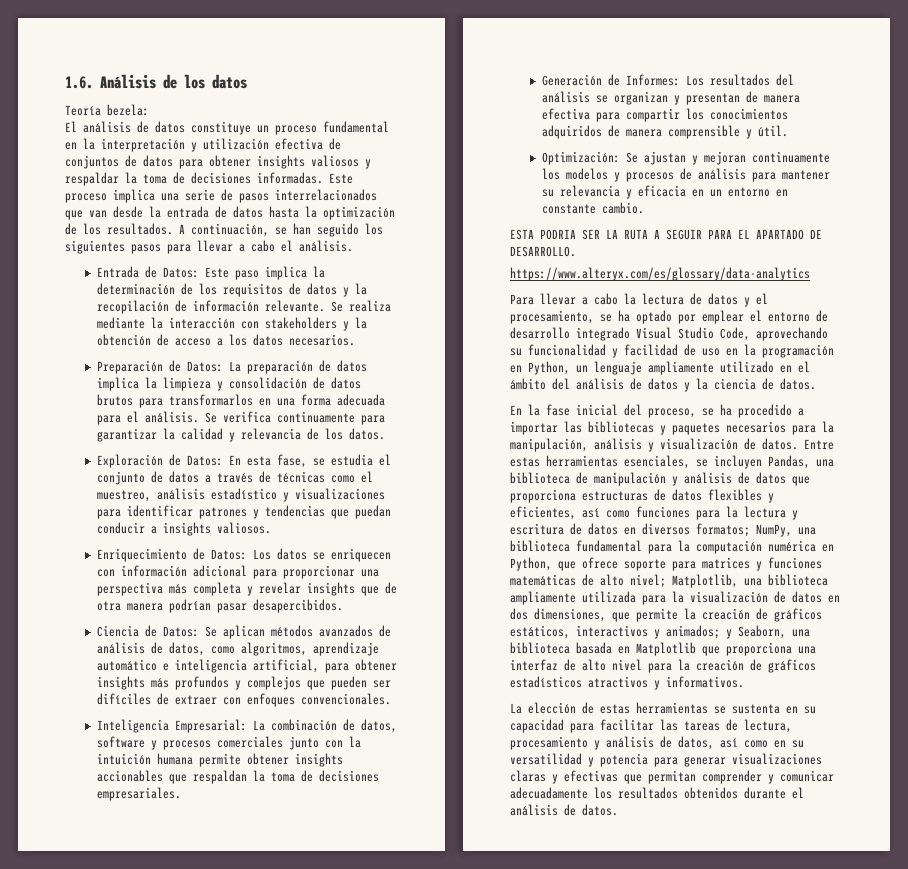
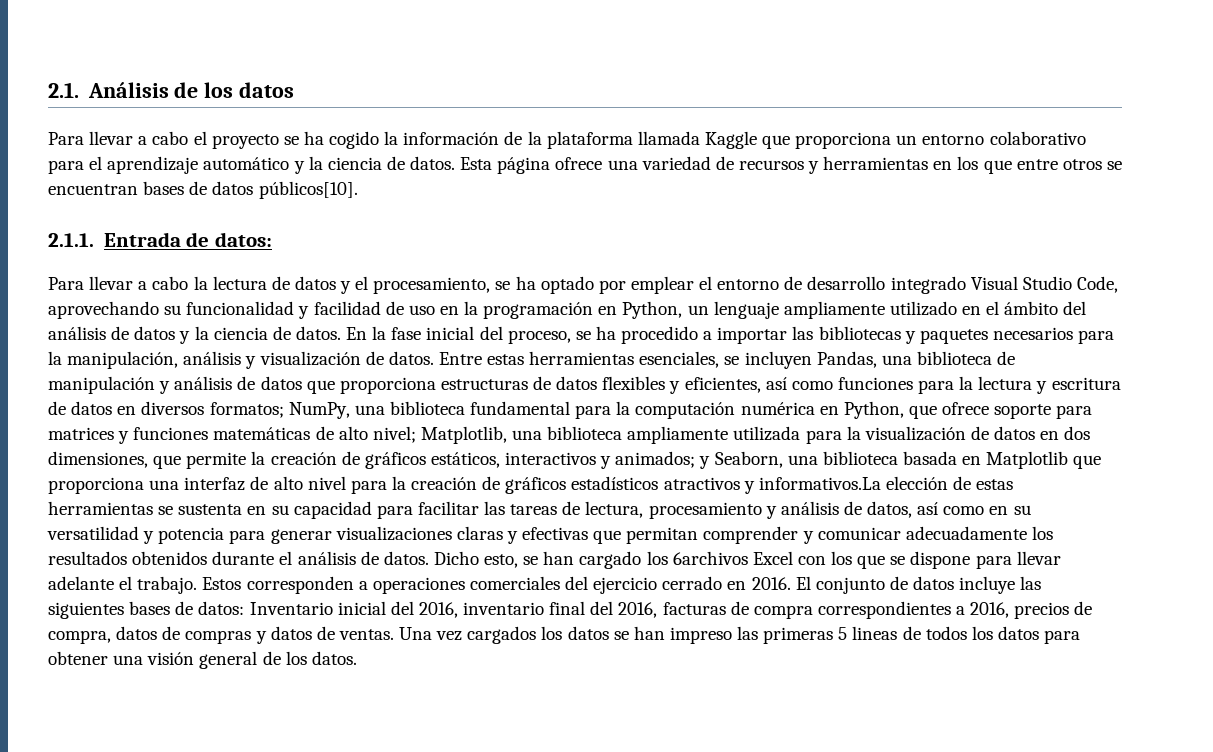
- 1.6. Análisis de los datos
+ 2.1. Análisis de los datos
- Teoría bezela:
- El análisis de datos constituye un proceso fundamental en la interpretación y utilización efectiva de conjuntos de datos para obtener insights valiosos y respaldar la toma de decisiones informadas. Este proceso implica una serie de pasos interrelacionados que van desde la entrada de datos hasta la optimización de los resultados. A continuación, se han seguido los siguientes pasos para llevar a cabo el análisis.
- Entrada de Datos: Este paso implica la determinación de los requisitos de datos y la recopilación de información relevante. Se realiza mediante la interacción con stakeholders y la obtención de acceso a los datos necesarios.
- Preparación de Datos: La preparación de datos implica la limpieza y consolidación de datos brutos para transformarlos en una forma adecuada para el análisis. Se verifica continuamente para garantizar la calidad y relevancia de los datos.
- Exploración de Datos: En esta fase, se estudia el conjunto de datos a través de técnicas como el muestreo, análisis estadístico y visualizaciones para identificar patrones y tendencias que puedan conducir a insights valiosos.
- Enriquecimiento de Datos: Los datos se enriquecen con información adicional para proporcionar una perspectiva más completa y revelar insights que de otra manera podrían pasar desapercibidos.
- Ciencia de Datos: Se aplican métodos avanzados de análisis de datos, como algoritmos, aprendizaje automático e inteligencia artificial, para obtener insights más profundos y complejos que pueden ser difíciles de extraer con enfoques convencionales.
- Inteligencia Empresarial: La combinación de datos, software y procesos comerciales junto con la intuición humana permite obtener insights accionables que respaldan la toma de decisiones empresariales.
- Generación de Informes: Los resultados del análisis se organizan y presentan de manera efectiva para compartir los conocimientos adquiridos de manera comprensible y útil.
- Optimización: Se ajustan y mejoran continuamente los modelos y procesos de análisis para mantener su relevancia y eficacia en un entorno en constante cambio.
- ESTA PODRIA SER LA RUTA A SEGUIR PARA EL APARTADO DE DESARROLLO.
- https://www.alteryx.com/es/glossary/data-analytics
+ Para llevar a cabo el proyecto se ha cogido la información de la plataforma llamada Kaggle que proporciona un entorno colaborativo para el aprendizaje automático y la ciencia de datos. Esta página ofrece una variedad de recursos y herramientas en los que entre otros se encuentran bases de datos públicos[10].
+ 2.1.1. Entrada de datos:
- Para llevar a cabo la lectura de datos y el procesamiento, se ha optado por emplear el entorno de desarrollo integrado Visual Studio Code, aprovechando su funcionalidad y facilidad de uso en la programación en Python, un lenguaje ampliamente utilizado en el ámbito del análisis de datos y la ciencia de datos.
- En la fase inicial del proceso, se ha procedido a importar las bibliotecas y paquetes necesarios para la manipulación, análisis y visualización de datos.
+ Para llevar a cabo la lectura de datos y el procesamiento, se ha optado por emplear el entorno de desarrollo integrado Visual Studio Code, aprovechando su funcionalidad y facilidad de uso en la programación en Python, un lenguaje ampliamente utilizado en el ámbito del análisis de datos y la ciencia de datos. En la fase inicial del proceso, se ha procedido a importar las bibliotecas y paquetes necesarios para la manipulación, análisis y visualización de datos.
- y Seaborn, una biblioteca basada en Matplotlib que proporciona una interfaz de alto nivel para la creación de gráficos estadísticos atractivos y informativos.
- La elección de estas herramientas se sustenta en su capacidad para facilitar las tareas de lectura, procesamiento y análisis de datos, así como en su versatilidad y potencia para generar visualizaciones claras y efectivas que permitan comprender y comunicar adecuadamente los resultados obtenidos durante el análisis de datos.
+ y Seaborn, una biblioteca basada en Matplotlib que proporciona una interfaz de alto nivel para la creación de gráficos estadísticos atractivos y informativos.La elección de estas herramientas se sustenta en su capacidad para facilitar las tareas de lectura, procesamiento y análisis de datos, así como en su versatilidad y potencia para generar visualizaciones claras y efectivas que permitan comprender y comunicar adecuadamente los resultados obtenidos durante el análisis de datos.
+ Dicho esto, se han cargado los 6archivos Excel con los que se dispone para llevar adelante el trabajo. Estos corresponden a operaciones comerciales del ejercicio cerrado en 2016. El conjunto de datos incluye las siguientes bases de datos: Inventario inicial del 2016, inventario final del 2016, facturas de compra correspondientes a 2016, precios de compra, datos de compras y datos de ventas. Una vez cargados los datos se han impreso las primeras 5 lineas de todos los datos para obtener una visión general de los datos.

